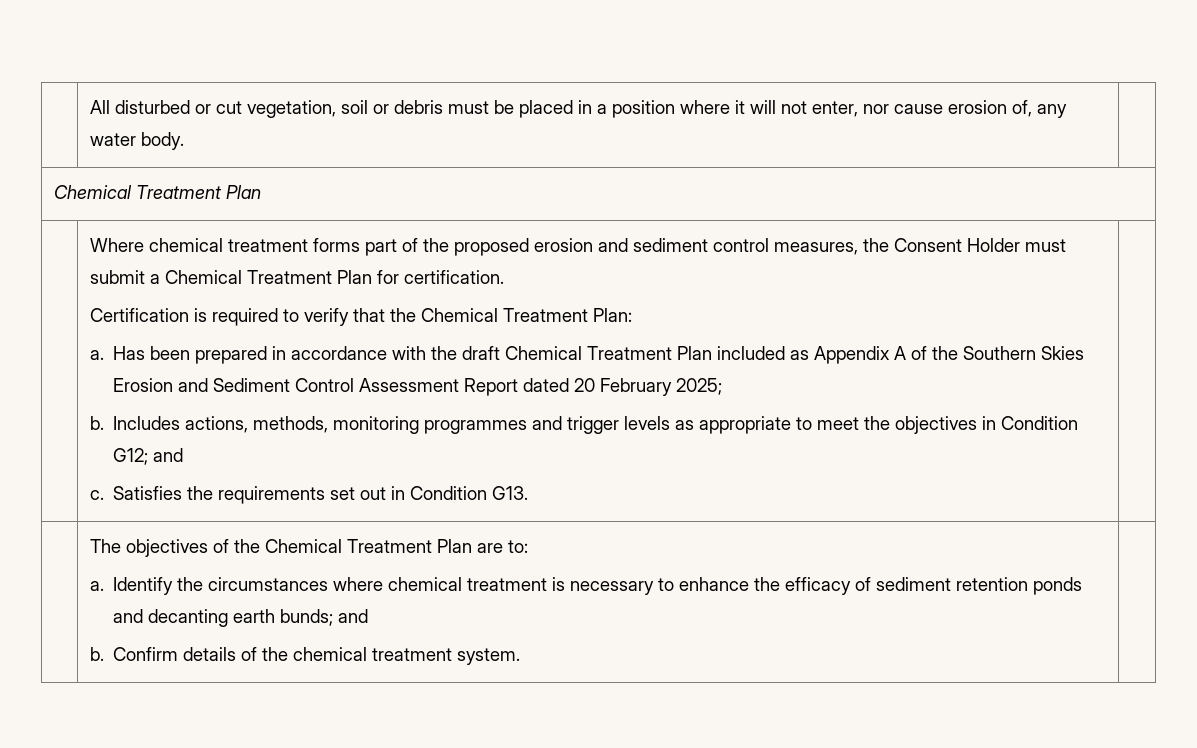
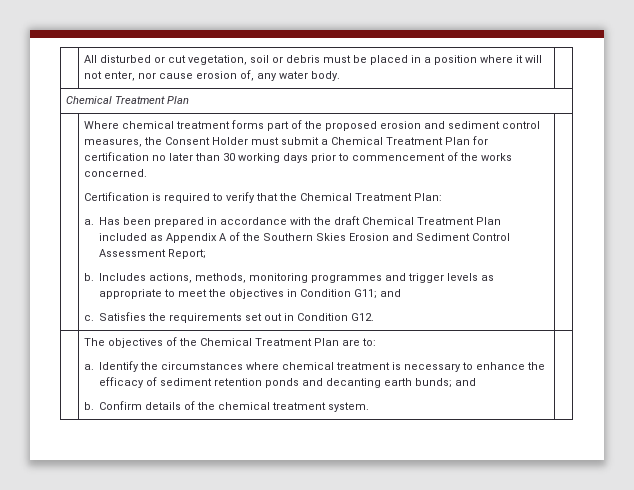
- Where chemical treatment forms part of the proposed erosion and sediment control measures, the Consent Holder must submit a Chemical Treatment Plan for certification.
+ Where chemical treatment forms part of the proposed erosion and sediment control measures, the Consent Holder must submit a Chemical Treatment Plan for certification no later than 30 working days prior to commencement of the works concerned.
- Has been prepared in accordance with the draft Chemical Treatment Plan included as Appendix A of the Southern Skies Erosion and Sediment Control Assessment Report dated 20 February 2025;
+ Has been prepared in accordance with the draft Chemical Treatment Plan included as Appendix A of the Southern Skies Erosion and Sediment Control Assessment Report;
- Includes actions, methods, monitoring programmes and trigger levels as appropriate to meet the objectives in Condition G12; and
+ Includes actions, methods, monitoring programmes and trigger levels as appropriate to meet the objectives in Condition G11; and
- Satisfies the requirements set out in Condition G13.
+ Satisfies the requirements set out in Condition G12.

